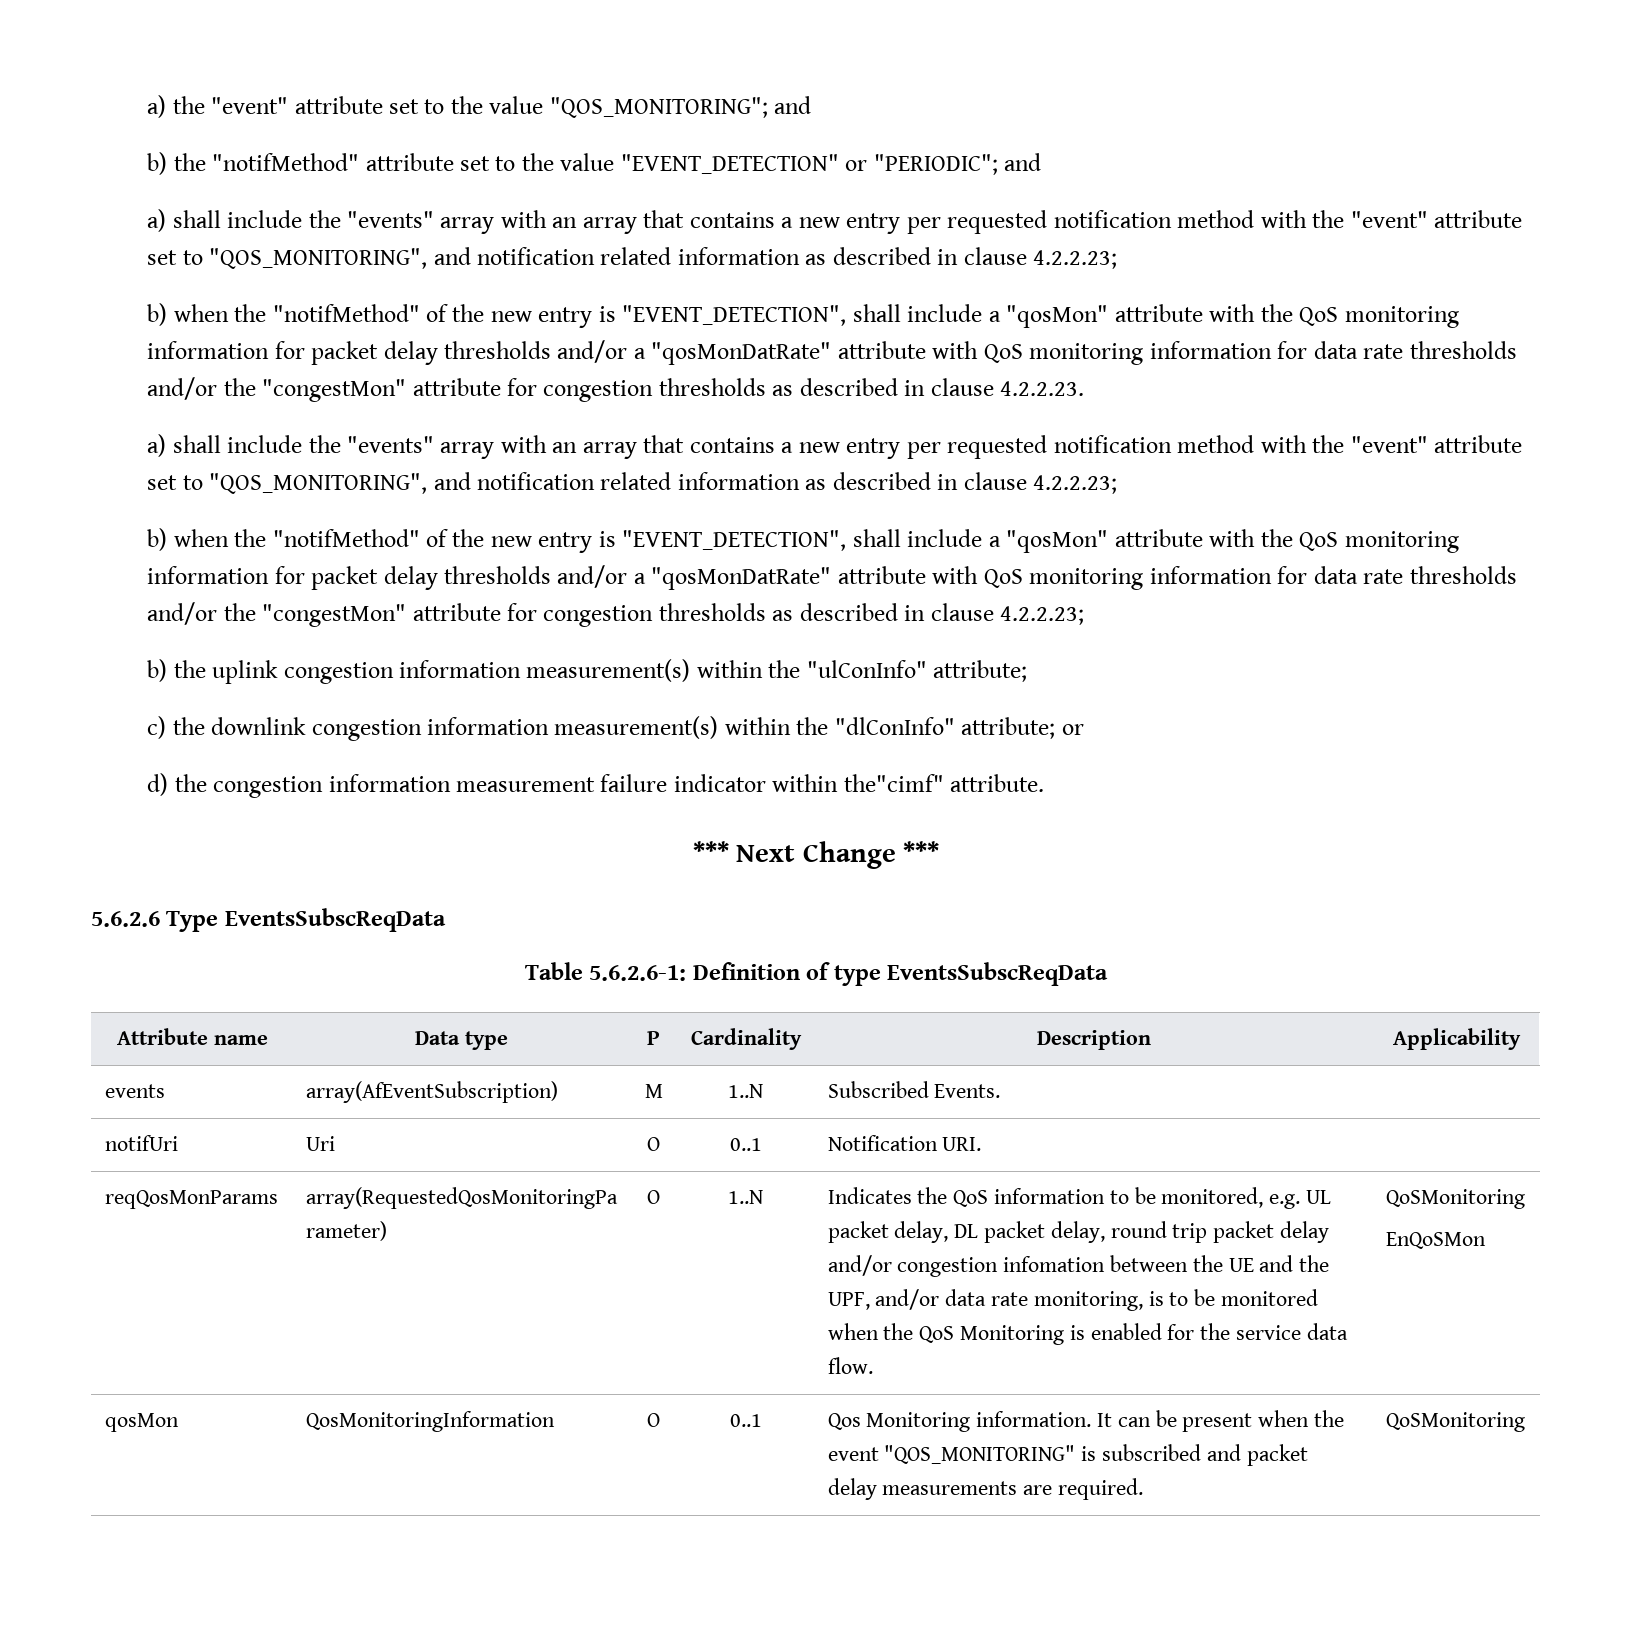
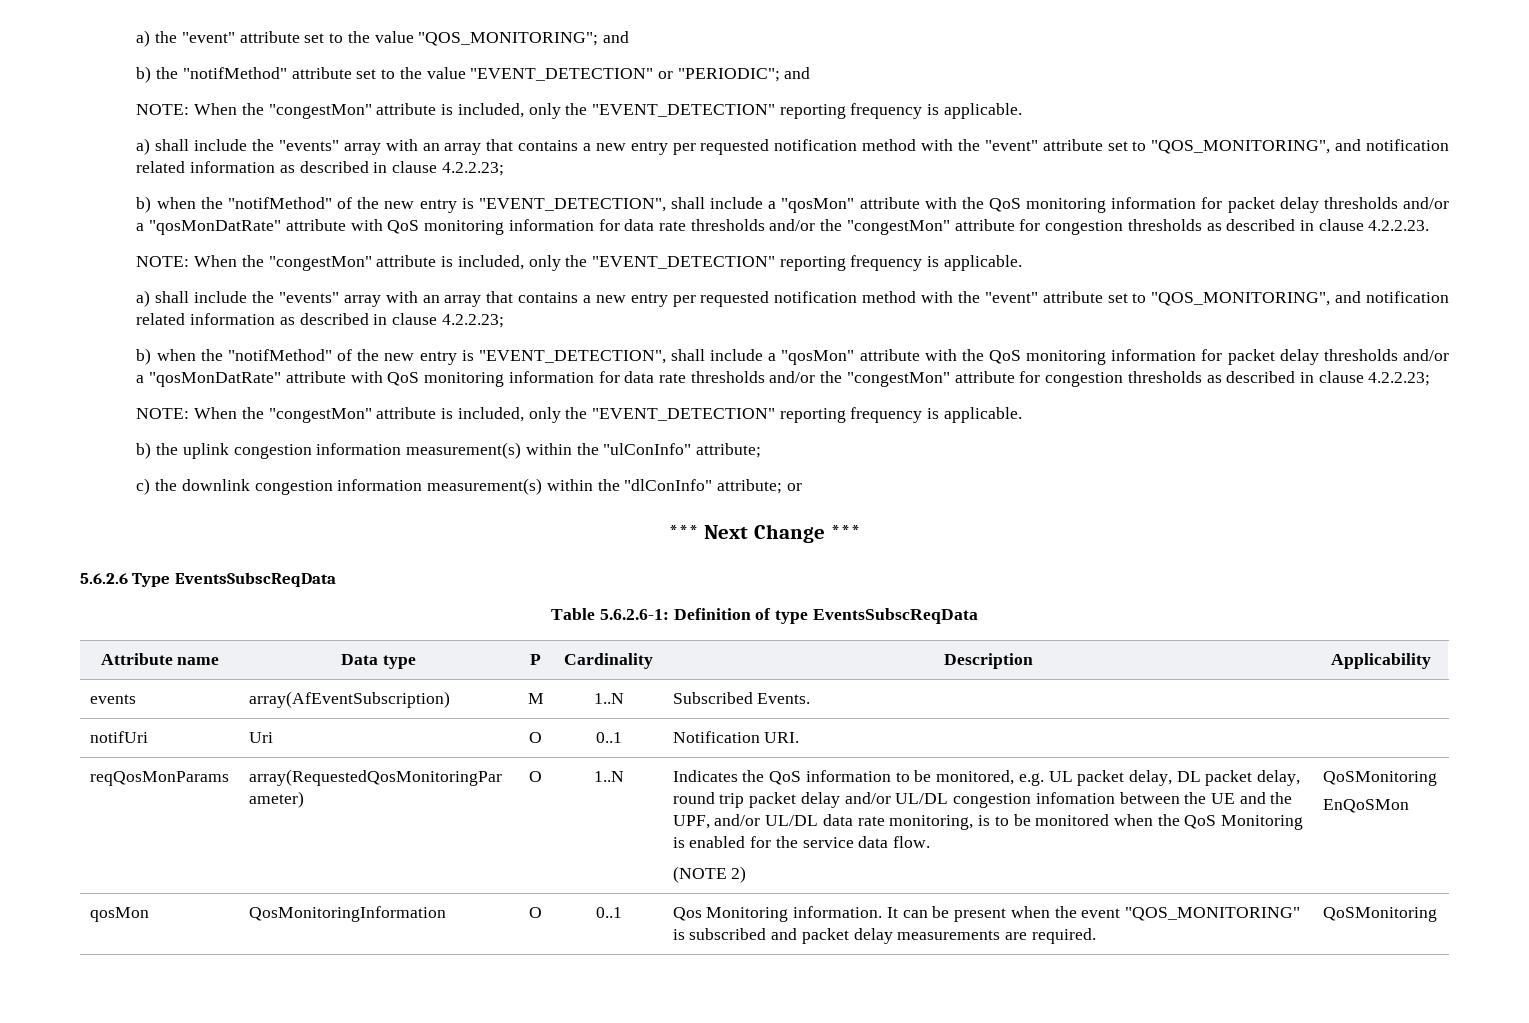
  b) the "notifMethod" attribute set to the value "EVENT_DETECTION" or "PERIODIC"; and
+ NOTE: When the "congestMon" attribute is included, only the "EVENT_DETECTION" reporting frequency is applicable.
  b) when the "notifMethod" of the new entry is "EVENT_DETECTION", shall include a "qosMon" attribute with the QoS monitoring information for packet delay thresholds and/or a "qosMonDatRate" attribute with QoS monitoring information for data rate thresholds and/or the "congestMon" attribute for congestion thresholds as described in clause 4.2.2.23.
+ NOTE: When the "congestMon" attribute is included, only the "EVENT_DETECTION" reporting frequency is applicable.
  b) when the "notifMethod" of the new entry is "EVENT_DETECTION", shall include a "qosMon" attribute with the QoS monitoring information for packet delay thresholds and/or a "qosMonDatRate" attribute with QoS monitoring information for data rate thresholds and/or the "congestMon" attribute for congestion thresholds as described in clause 4.2.2.23;
+ NOTE: When the "congestMon" attribute is included, only the "EVENT_DETECTION" reporting frequency is applicable.
- d) the congestion information measurement failure indicator within the"cimf" attribute.
- Indicates the QoS information to be monitored, e.g. UL packet delay, DL packet delay, round trip packet delay and/or congestion infomation between the UE and the UPF, and/or data rate monitoring, is to be monitored when the QoS Monitoring is enabled for the service data flow.
+ Indicates the QoS information to be monitored, e.g. UL packet delay, DL packet delay, round trip packet delay and/or UL/DL congestion infomation between the UE and the UPF, and/or UL/DL data rate monitoring, is to be monitored when the QoS Monitoring is enabled for the service data flow.
+ (NOTE 2)

